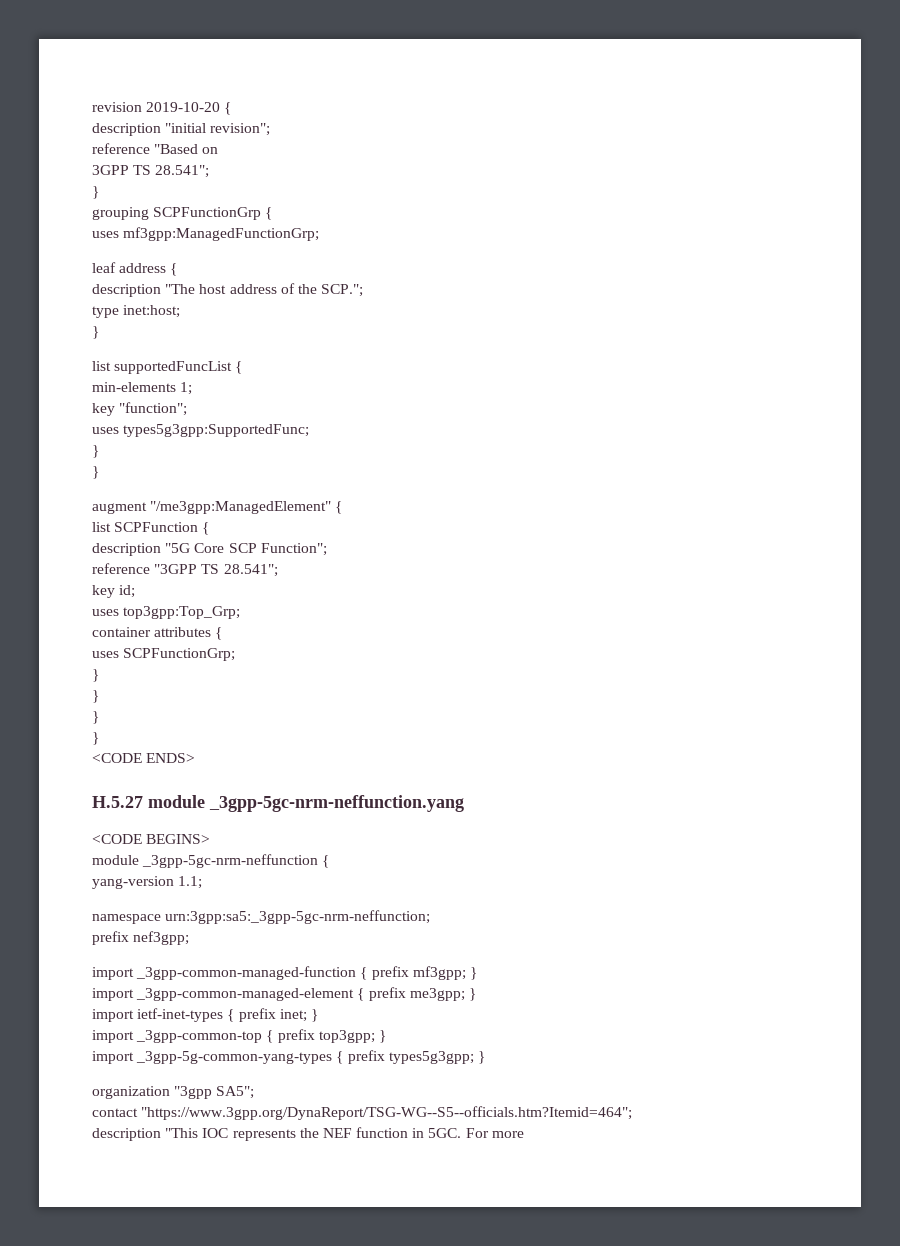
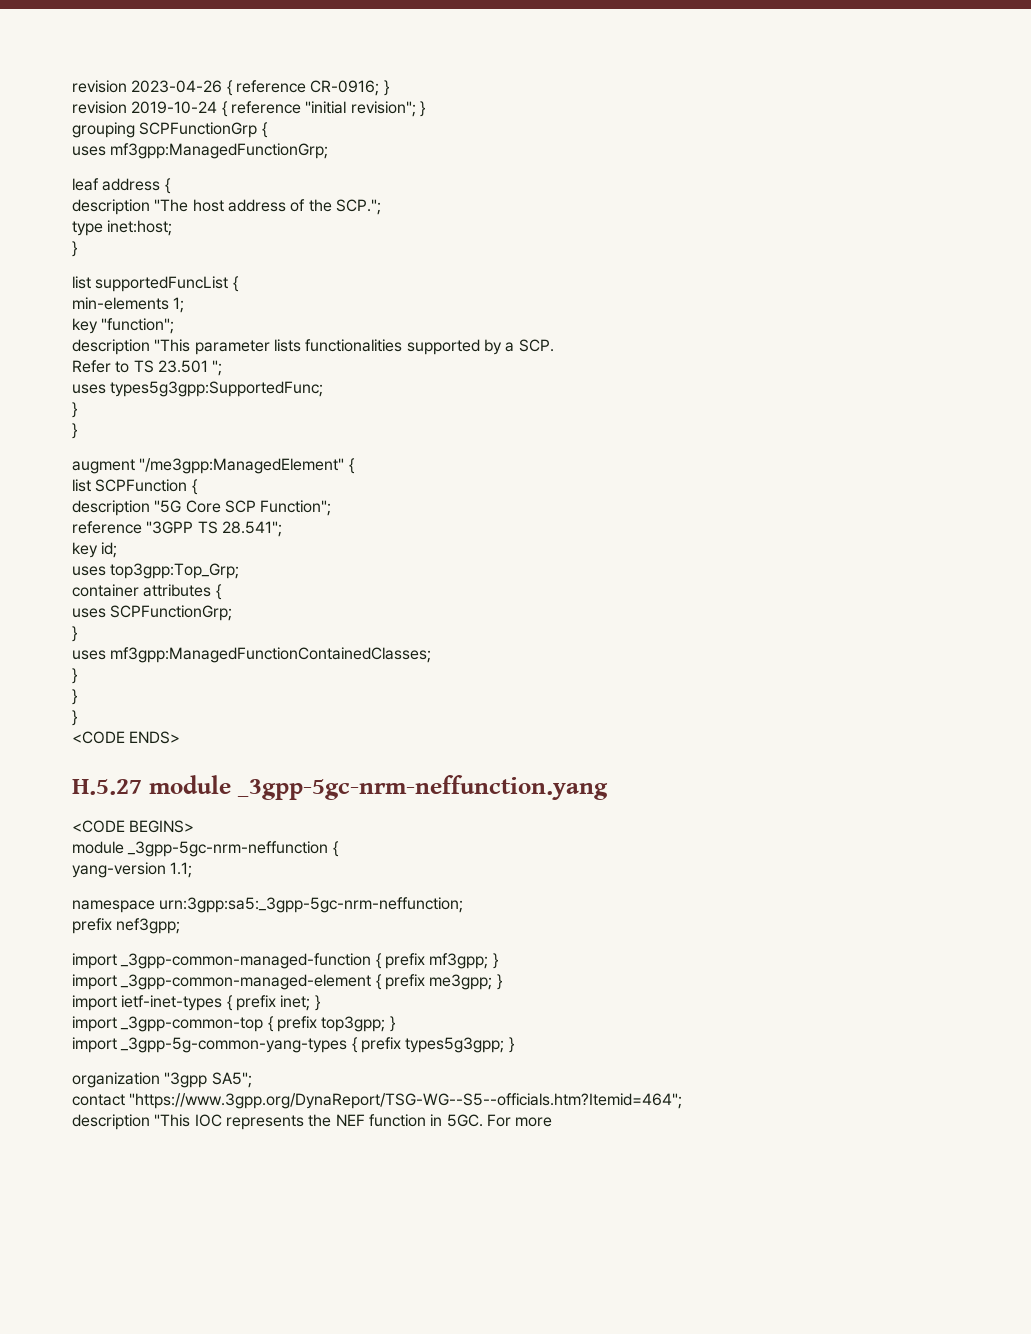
- revision 2019-10-20 {
- description "initial revision";
- reference "Based on
- 3GPP TS 28.541";
- }
+ revision 2023-04-26 { reference CR-0916; }
+ revision 2019-10-24 { reference "initial revision"; }
+ description "This parameter lists functionalities supported by a SCP.
+ Refer to TS 23.501 ";
+ uses mf3gpp:ManagedFunctionContainedClasses;

